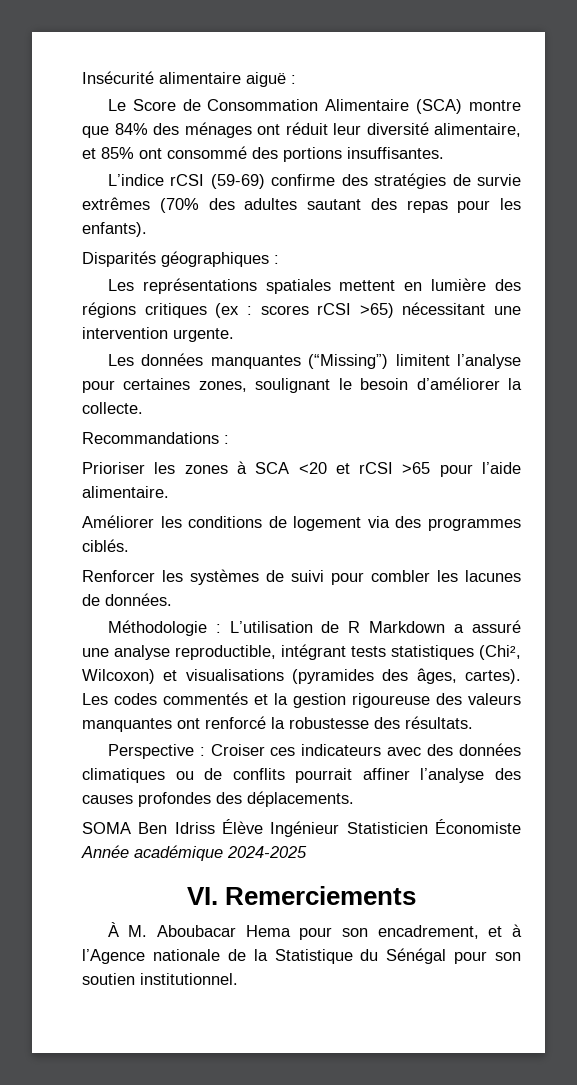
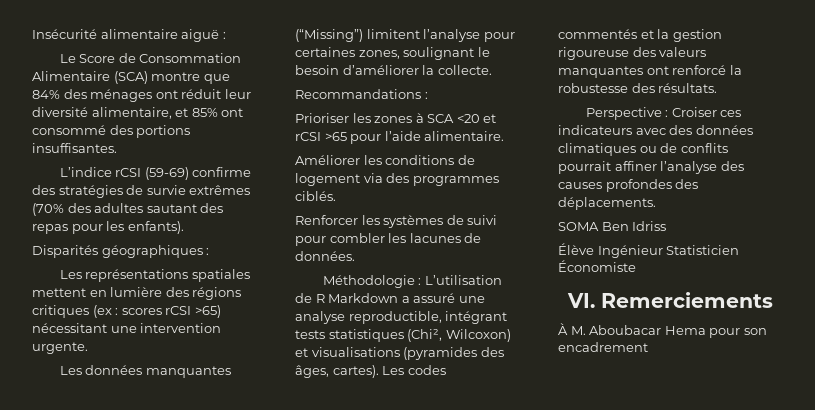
- SOMA Ben Idriss Élève Ingénieur Statisticien Économiste Année académique 2024-2025
+ SOMA Ben Idriss
+ Élève Ingénieur Statisticien Économiste
- À M. Aboubacar Hema pour son encadrement, et à l’Agence nationale de la Statistique du Sénégal pour son soutien institutionnel.
+ À M. Aboubacar Hema pour son encadrement

